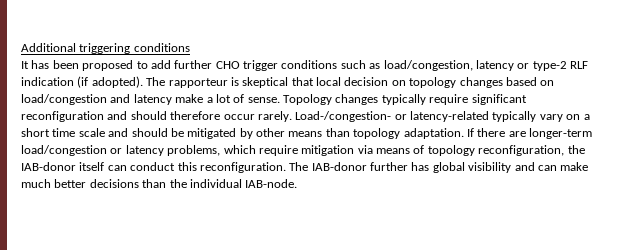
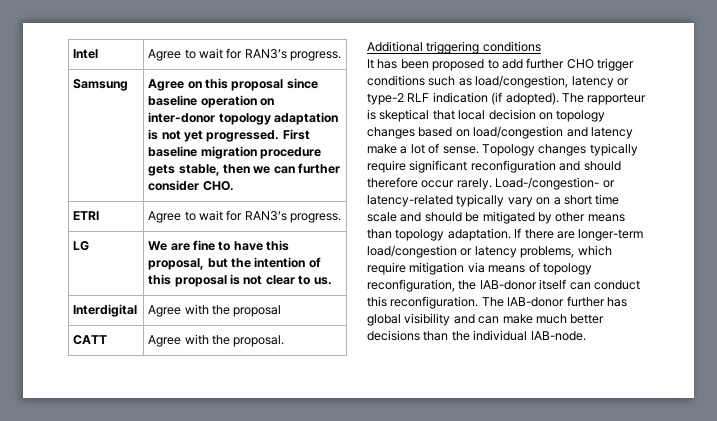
+ Intel | Agree to wait for RAN3’s progress.
+ Samsung | Agree on this proposal since baseline operation on inter-donor topology adaptation is not yet progressed. First baseline migration procedure gets stable, then we can further consider CHO.
+ ETRI | Agree to wait for RAN3’s progress.
+ LG | We are fine to have this proposal, but the intention of this proposal is not clear to us.
+ Interdigital | Agree with the proposal
+ CATT | Agree with the proposal.

